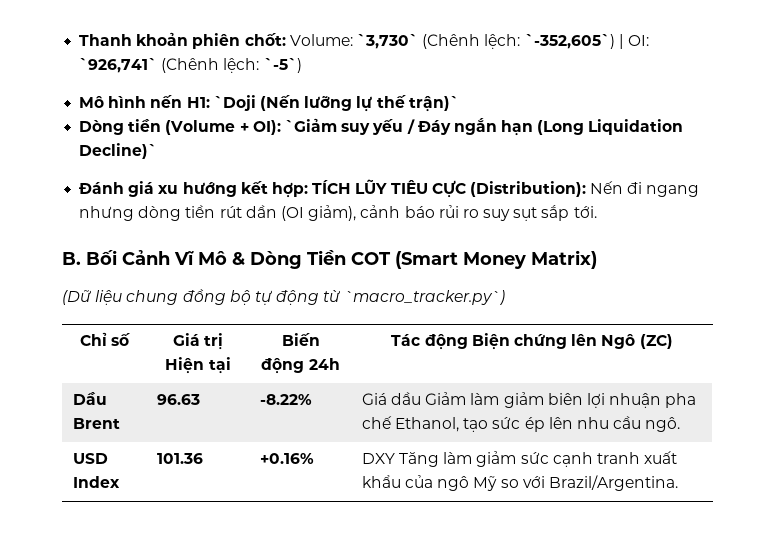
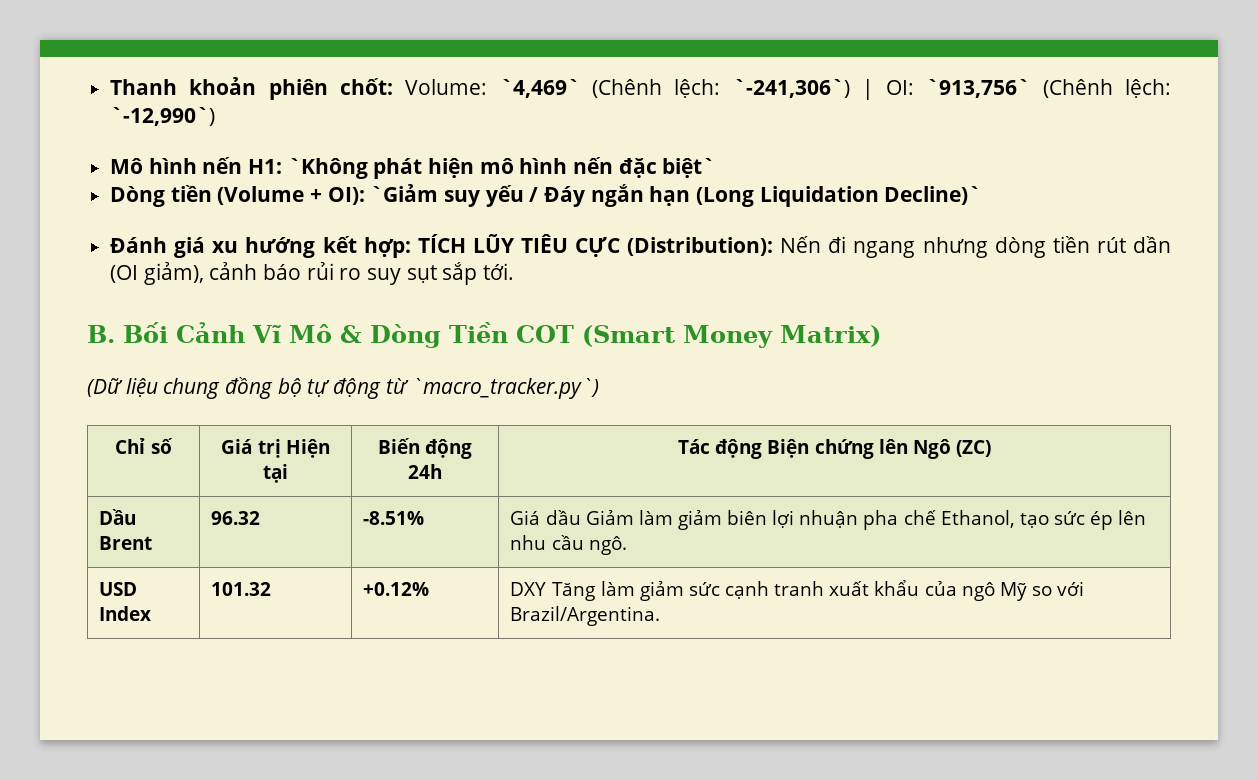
- Thanh khoản phiên chốt: Volume: `3,730` (Chênh lệch: `-352,605`) | OI: `926,741` (Chênh lệch: `-5`)
+ Thanh khoản phiên chốt: Volume: `4,469` (Chênh lệch: `-241,306`) | OI: `913,756` (Chênh lệch: `-12,990`)
- Mô hình nến H1: `Doji (Nến lưỡng lự thế trận)`
+ Mô hình nến H1: `Không phát hiện mô hình nến đặc biệt`
- Dầu Brent | 96.63 | -8.22% | Giá dầu Giảm làm giảm biên lợi nhuận pha chế Ethanol, tạo sức ép lên nhu cầu ngô.
+ Dầu Brent | 96.32 | -8.51% | Giá dầu Giảm làm giảm biên lợi nhuận pha chế Ethanol, tạo sức ép lên nhu cầu ngô.
- USD Index | 101.36 | +0.16% | DXY Tăng làm giảm sức cạnh tranh xuất khẩu của ngô Mỹ so với Brazil/Argentina.
+ USD Index | 101.32 | +0.12% | DXY Tăng làm giảm sức cạnh tranh xuất khẩu của ngô Mỹ so với Brazil/Argentina.

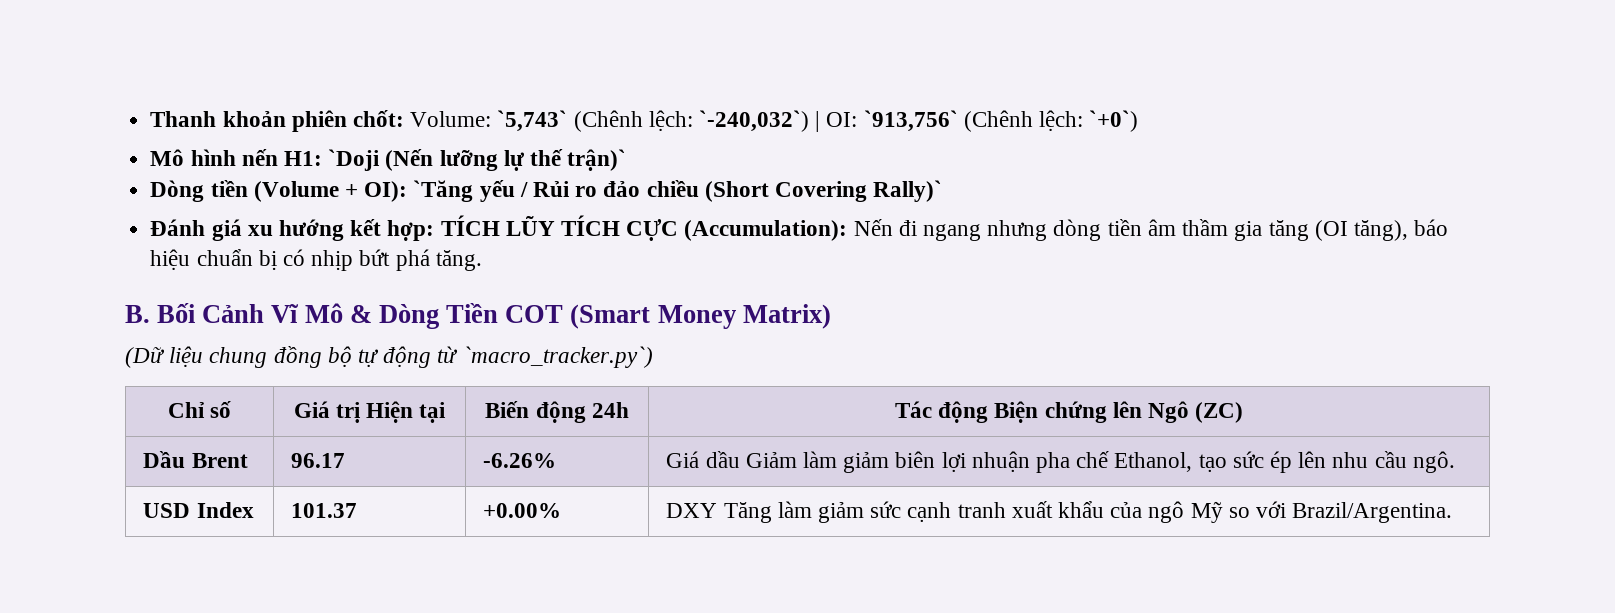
- Thanh khoản phiên chốt: Volume: `4,469` (Chênh lệch: `-241,306`) | OI: `913,756` (Chênh lệch: `-12,990`)
+ Thanh khoản phiên chốt: Volume: `5,743` (Chênh lệch: `-240,032`) | OI: `913,756` (Chênh lệch: `+0`)
- Mô hình nến H1: `Không phát hiện mô hình nến đặc biệt`
+ Mô hình nến H1: `Doji (Nến lưỡng lự thế trận)`
- Dòng tiền (Volume + OI): `Giảm suy yếu / Đáy ngắn hạn (Long Liquidation Decline)`
+ Dòng tiền (Volume + OI): `Tăng yếu / Rủi ro đảo chiều (Short Covering Rally)`
- Đánh giá xu hướng kết hợp: TÍCH LŨY TIÊU CỰC (Distribution): Nến đi ngang nhưng dòng tiền rút dần (OI giảm), cảnh báo rủi ro suy sụt sắp tới.
+ Đánh giá xu hướng kết hợp: TÍCH LŨY TÍCH CỰC (Accumulation): Nến đi ngang nhưng dòng tiền âm thầm gia tăng (OI tăng), báo hiệu chuẩn bị có nhịp bứt phá tăng.
- Dầu Brent | 96.32 | -8.51% | Giá dầu Giảm làm giảm biên lợi nhuận pha chế Ethanol, tạo sức ép lên nhu cầu ngô.
+ Dầu Brent | 96.17 | -6.26% | Giá dầu Giảm làm giảm biên lợi nhuận pha chế Ethanol, tạo sức ép lên nhu cầu ngô.
- USD Index | 101.32 | +0.12% | DXY Tăng làm giảm sức cạnh tranh xuất khẩu của ngô Mỹ so với Brazil/Argentina.
+ USD Index | 101.37 | +0.00% | DXY Tăng làm giảm sức cạnh tranh xuất khẩu của ngô Mỹ so với Brazil/Argentina.

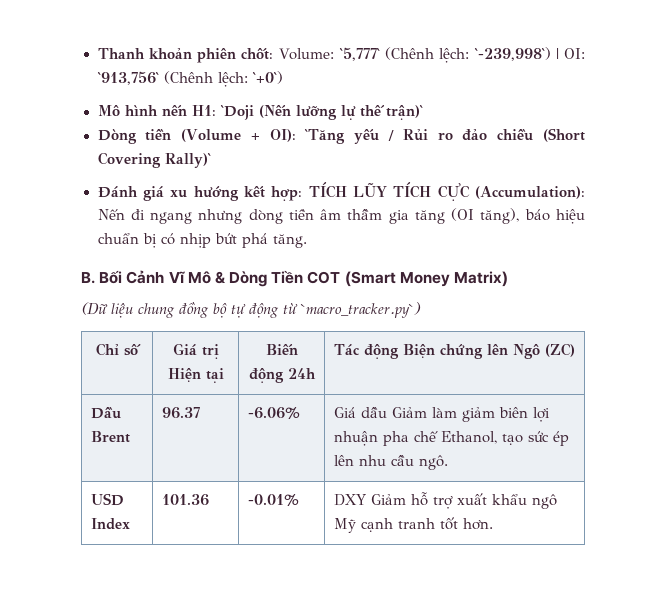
- Thanh khoản phiên chốt: Volume: `5,743` (Chênh lệch: `-240,032`) | OI: `913,756` (Chênh lệch: `+0`)
+ Thanh khoản phiên chốt: Volume: `5,777` (Chênh lệch: `-239,998`) | OI: `913,756` (Chênh lệch: `+0`)
- Dầu Brent | 96.17 | -6.26% | Giá dầu Giảm làm giảm biên lợi nhuận pha chế Ethanol, tạo sức ép lên nhu cầu ngô.
+ Dầu Brent | 96.37 | -6.06% | Giá dầu Giảm làm giảm biên lợi nhuận pha chế Ethanol, tạo sức ép lên nhu cầu ngô.
- USD Index | 101.37 | +0.00% | DXY Tăng làm giảm sức cạnh tranh xuất khẩu của ngô Mỹ so với Brazil/Argentina.
+ USD Index | 101.36 | -0.01% | DXY Giảm hỗ trợ xuất khẩu ngô Mỹ cạnh tranh tốt hơn.

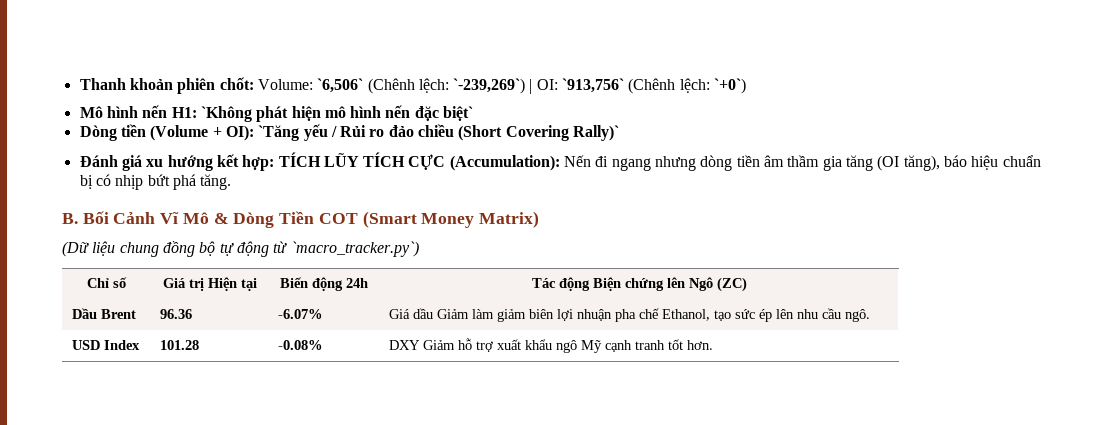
- Thanh khoản phiên chốt: Volume: `5,777` (Chênh lệch: `-239,998`) | OI: `913,756` (Chênh lệch: `+0`)
+ Thanh khoản phiên chốt: Volume: `6,506` (Chênh lệch: `-239,269`) | OI: `913,756` (Chênh lệch: `+0`)
- Mô hình nến H1: `Doji (Nến lưỡng lự thế trận)`
+ Mô hình nến H1: `Không phát hiện mô hình nến đặc biệt`
- Dầu Brent | 96.37 | -6.06% | Giá dầu Giảm làm giảm biên lợi nhuận pha chế Ethanol, tạo sức ép lên nhu cầu ngô.
+ Dầu Brent | 96.36 | -6.07% | Giá dầu Giảm làm giảm biên lợi nhuận pha chế Ethanol, tạo sức ép lên nhu cầu ngô.
- USD Index | 101.36 | -0.01% | DXY Giảm hỗ trợ xuất khẩu ngô Mỹ cạnh tranh tốt hơn.
+ USD Index | 101.28 | -0.08% | DXY Giảm hỗ trợ xuất khẩu ngô Mỹ cạnh tranh tốt hơn.

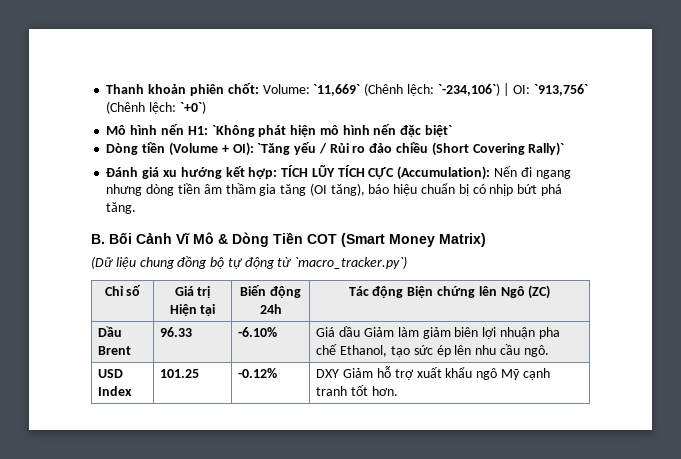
- Thanh khoản phiên chốt: Volume: `6,506` (Chênh lệch: `-239,269`) | OI: `913,756` (Chênh lệch: `+0`)
+ Thanh khoản phiên chốt: Volume: `11,669` (Chênh lệch: `-234,106`) | OI: `913,756` (Chênh lệch: `+0`)
- Dầu Brent | 96.36 | -6.07% | Giá dầu Giảm làm giảm biên lợi nhuận pha chế Ethanol, tạo sức ép lên nhu cầu ngô.
+ Dầu Brent | 96.33 | -6.10% | Giá dầu Giảm làm giảm biên lợi nhuận pha chế Ethanol, tạo sức ép lên nhu cầu ngô.
- USD Index | 101.28 | -0.08% | DXY Giảm hỗ trợ xuất khẩu ngô Mỹ cạnh tranh tốt hơn.
+ USD Index | 101.25 | -0.12% | DXY Giảm hỗ trợ xuất khẩu ngô Mỹ cạnh tranh tốt hơn.

